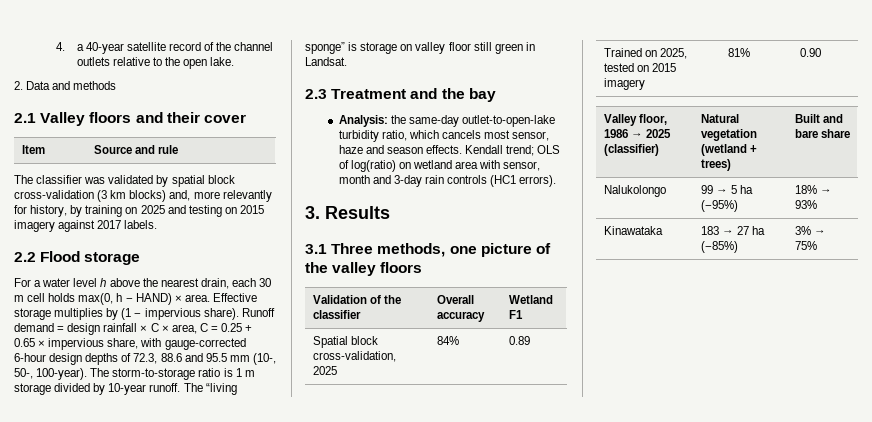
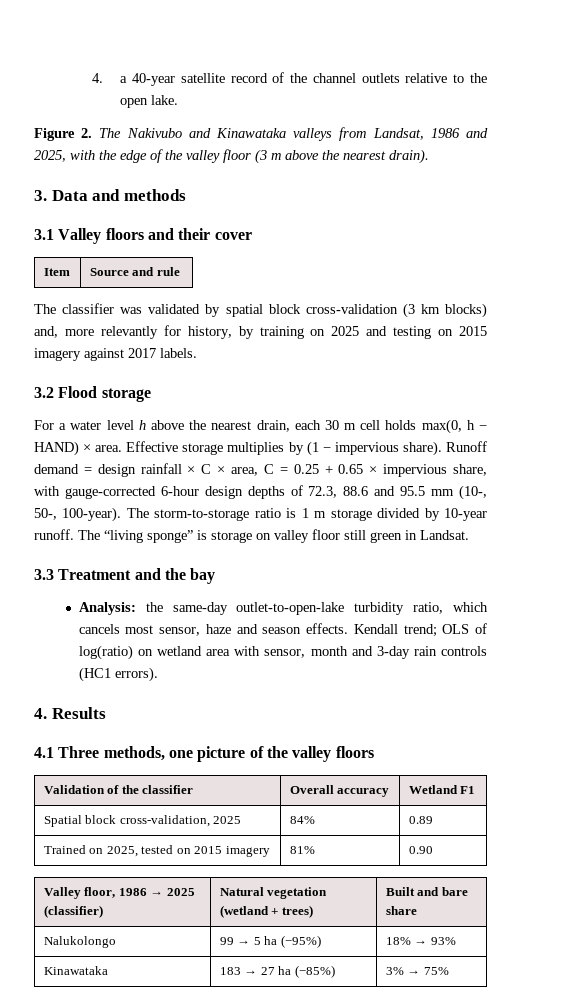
- 2. Data and methods
+ Figure 2. The Nakivubo and Kinawataka valleys from Landsat, 1986 and 2025, with the edge of the valley floor (3 m above the nearest drain).
+ 3. Data and methods
- 2.1 Valley floors and their cover
+ 3.1 Valley floors and their cover
- 2.2 Flood storage
+ 3.2 Flood storage
- 2.3 Treatment and the bay
+ 3.3 Treatment and the bay
- 3. Results
+ 4. Results
- 3.1 Three methods, one picture of the valley floors
+ 4.1 Three methods, one picture of the valley floors

